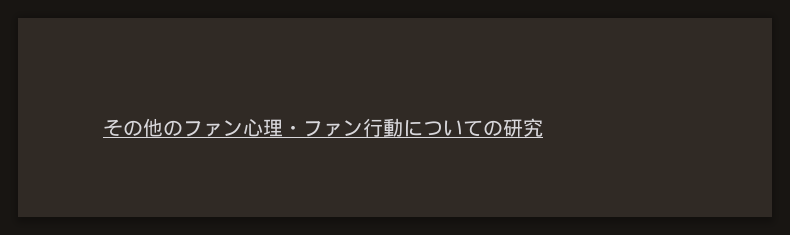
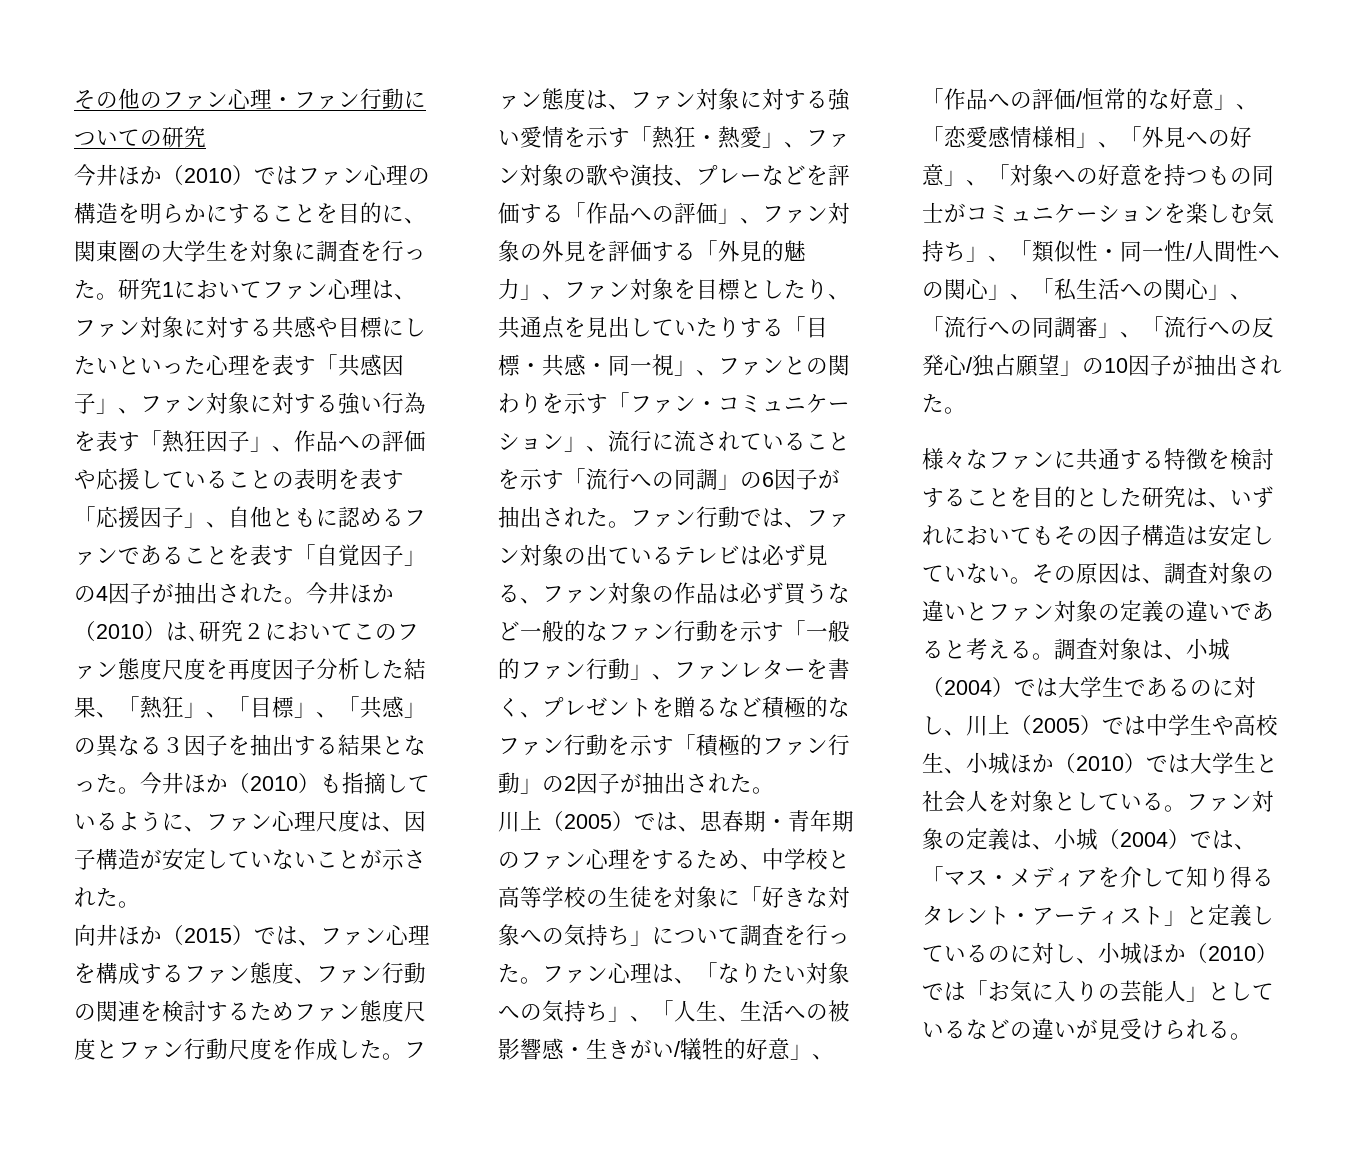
+ 今井ほか（2010）ではファン心理の構造を明らかにすることを目的に、関東圏の大学生を対象に調査を行った。研究1においてファン心理は、ファン対象に対する共感や目標にしたいといった心理を表す「共感因子」、ファン対象に対する強い行為を表す「熱狂因子」、作品への評価や応援していることの表明を表す「応援因子」、自他ともに認めるファンであることを表す「自覚因子」の4因子が抽出された。今井ほか（2010）は､研究２においてこのファン態度尺度を再度因子分析した結果、「熱狂」、「目標」、「共感」の異なる３因子を抽出する結果となった。今井ほか（2010）も指摘しているように、ファン心理尺度は、因子構造が安定していないことが示された。
+ 向井ほか（2015）では、ファン心理を構成するファン態度、ファン行動の関連を検討するためファン態度尺度とファン行動尺度を作成した。ファン態度は、ファン対象に対する強い愛情を示す「熱狂・熱愛」、ファン対象の歌や演技、プレーなどを評価する「作品への評価」、ファン対象の外見を評価する「外見的魅力」、ファン対象を目標としたり、共通点を見出していたりする「目標・共感・同一視」、ファンとの関わりを示す「ファン・コミュニケーション」、流行に流されていることを示す「流行への同調」の6因子が抽出された。ファン行動では、ファン対象の出ているテレビは必ず見る、ファン対象の作品は必ず買うなど一般的なファン行動を示す「一般的ファン行動」、ファンレターを書く、プレゼントを贈るなど積極的なファン行動を示す「積極的ファン行動」の2因子が抽出された。
+ 川上（2005）では、思春期・青年期のファン心理をするため、中学校と高等学校の生徒を対象に「好きな対象への気持ち」について調査を行った。ファン心理は、「なりたい対象への気持ち」、「人生、生活への被影響感・生きがい/犠牲的好意」、「作品への評価/恒常的な好意」、「恋愛感情様相」、「外見への好意」、「対象への好意を持つもの同士がコミュニケーションを楽しむ気持ち」、「類似性・同一性/人間性への関心」、「私生活への関心」、「流行への同調審」、「流行への反発心/独占願望」の10因子が抽出された。
+ 様々なファンに共通する特徴を検討することを目的とした研究は、いずれにおいてもその因子構造は安定していない。その原因は、調査対象の違いとファン対象の定義の違いであると考える。調査対象は、小城（2004）では大学生であるのに対し、川上（2005）では中学生や高校生、小城ほか（2010）では大学生と社会人を対象としている。ファン対象の定義は、小城（2004）では、「マス・メディアを介して知り得るタレント・アーティスト」と定義しているのに対し、小城ほか（2010）では「お気に入りの芸能人」としているなどの違いが見受けられる。

